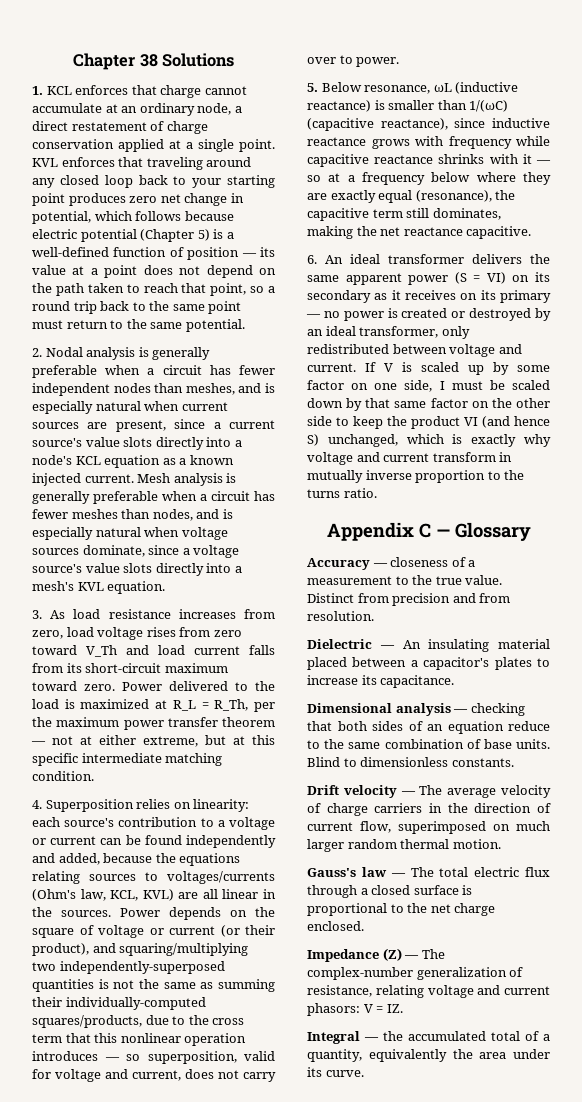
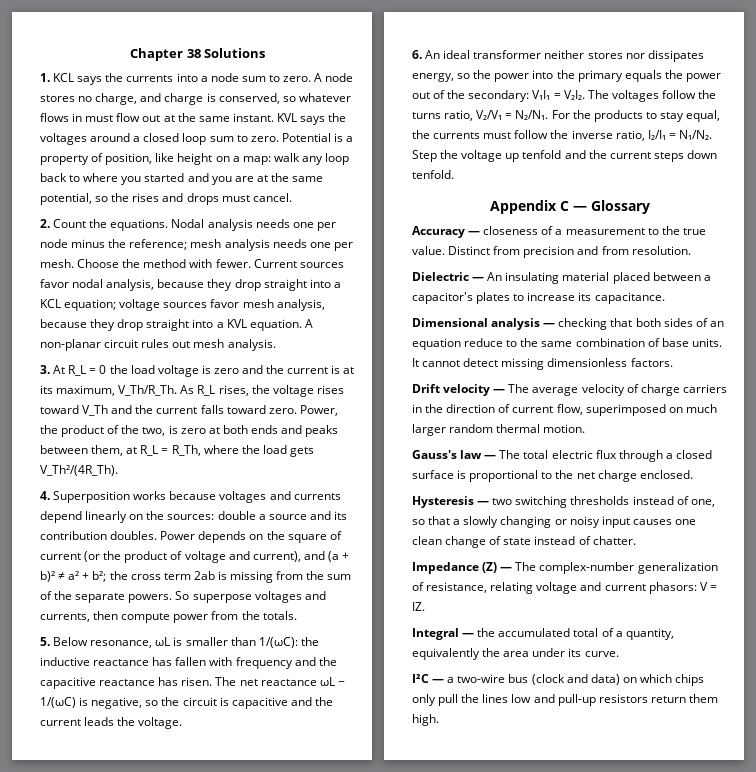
- 1. KCL enforces that charge cannot accumulate at an ordinary node, a direct restatement of charge conservation applied at a single point. KVL enforces that traveling around any closed loop back to your starting point produces zero net change in potential, which follows because electric potential (Chapter 5) is a well-defined function of position — its value at a point does not depend on the path taken to reach that point, so a round trip back to the same point must return to the same potential.
- 2. Nodal analysis is generally preferable when a circuit has fewer independent nodes than meshes, and is especially natural when current sources are present, since a current source's value slots directly into a node's KCL equation as a known injected current. Mesh analysis is generally preferable when a circuit has fewer meshes than nodes, and is especially natural when voltage sources dominate, since a voltage source's value slots directly into a mesh's KVL equation.
- 3. As load resistance increases from zero, load voltage rises from zero toward V_Th and load current falls from its short-circuit maximum toward zero. Power delivered to the load is maximized at R_L = R_Th, per the maximum power transfer theorem — not at either extreme, but at this specific intermediate matching condition.
- 4. Superposition relies on linearity: each source's contribution to a voltage or current can be found independently and added, because the equations relating sources to voltages/currents (Ohm's law, KCL, KVL) are all linear in the sources.
+ 1. KCL says the currents into a node sum to zero. A node stores no charge, and charge is conserved, so whatever flows in must flow out at the same instant. KVL says the voltages around a closed loop sum to zero. Potential is a property of position, like height on a map: walk any loop back to where you started and you are at the same potential, so the rises and drops must cancel.
+ 2. Count the equations. Nodal analysis needs one per node minus the reference; mesh analysis needs one per mesh. Choose the method with fewer. Current sources favor nodal analysis, because they drop straight into a KCL equation; voltage sources favor mesh analysis, because they drop straight into a KVL equation. A non-planar circuit rules out mesh analysis.
+ 3. At R_L = 0 the load voltage is zero and the current is at its maximum, V_Th/R_Th. As R_L rises, the voltage rises toward V_Th and the current falls toward zero. Power, the product of the two, is zero at both ends and peaks between them, at R_L = R_Th, where the load gets V_Th²/(4R_Th).
+ 4. Superposition works because voltages and currents depend linearly on the sources: double a source and its contribution doubles.
- Power depends on the square of voltage or current (or their product), and squaring/multiplying two independently-superposed quantities is not the same as summing their individually-computed squares/products, due to the cross term that this nonlinear operation introduces — so superposition, valid for voltage and current, does not carry over to power.
+ Power depends on the square of current (or the product of voltage and current), and (a + b)² ≠ a² + b²; the cross term 2ab is missing from the sum of the separate powers. So superpose voltages and currents, then compute power from the totals.
- 5. Below resonance, ωL (inductive reactance) is smaller than 1/(ωC) (capacitive reactance), since inductive reactance grows with frequency while capacitive reactance shrinks with it — so at a frequency below where they are exactly equal (resonance), the capacitive term still dominates, making the net reactance capacitive.
- 6. An ideal transformer delivers the same apparent power (S = VI) on its secondary as it receives on its primary — no power is created or destroyed by an ideal transformer, only redistributed between voltage and current. If V is scaled up by some factor on one side, I must be scaled down by that same factor on the other side to keep the product VI (and hence S) unchanged, which is exactly why voltage and current transform in mutually inverse proportion to the turns ratio.
+ 5. Below resonance, ωL is smaller than 1/(ωC): the inductive reactance has fallen with frequency and the capacitive reactance has risen. The net reactance ωL − 1/(ωC) is negative, so the circuit is capacitive and the current leads the voltage.
+ 6. An ideal transformer neither stores nor dissipates energy, so the power into the primary equals the power out of the secondary: V₁I₁ = V₂I₂. The voltages follow the turns ratio, V₂/V₁ = N₂/N₁. For the products to stay equal, the currents must follow the inverse ratio, I₂/I₁ = N₁/N₂. Step the voltage up tenfold and the current steps down tenfold.
- Blind to dimensionless constants.
+ It cannot detect missing dimensionless factors.
+ Hysteresis — two switching thresholds instead of one, so that a slowly changing or noisy input causes one clean change of state instead of chatter.
+ I²C — a two-wire bus (clock and data) on which chips only pull the lines low and pull-up resistors return them high.

